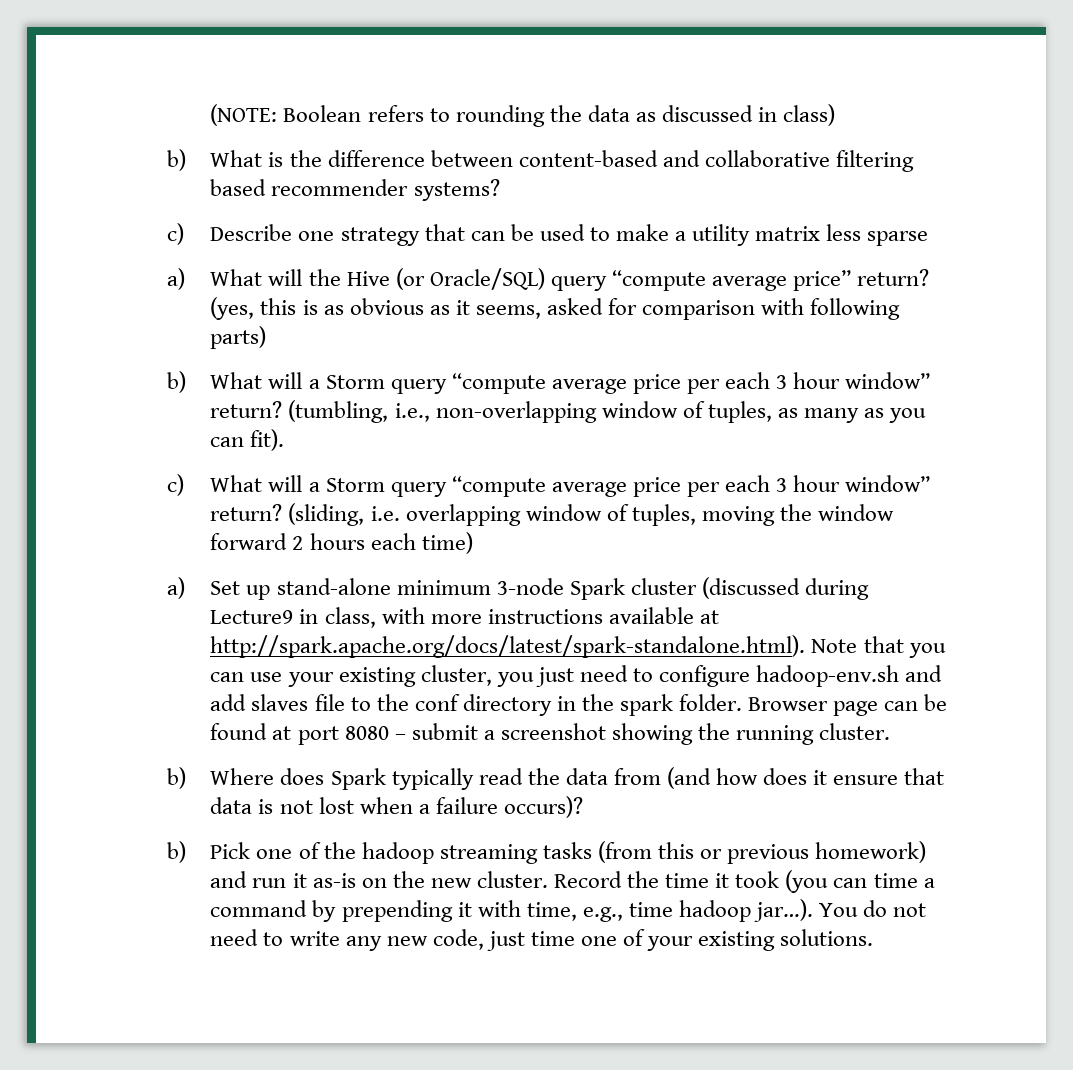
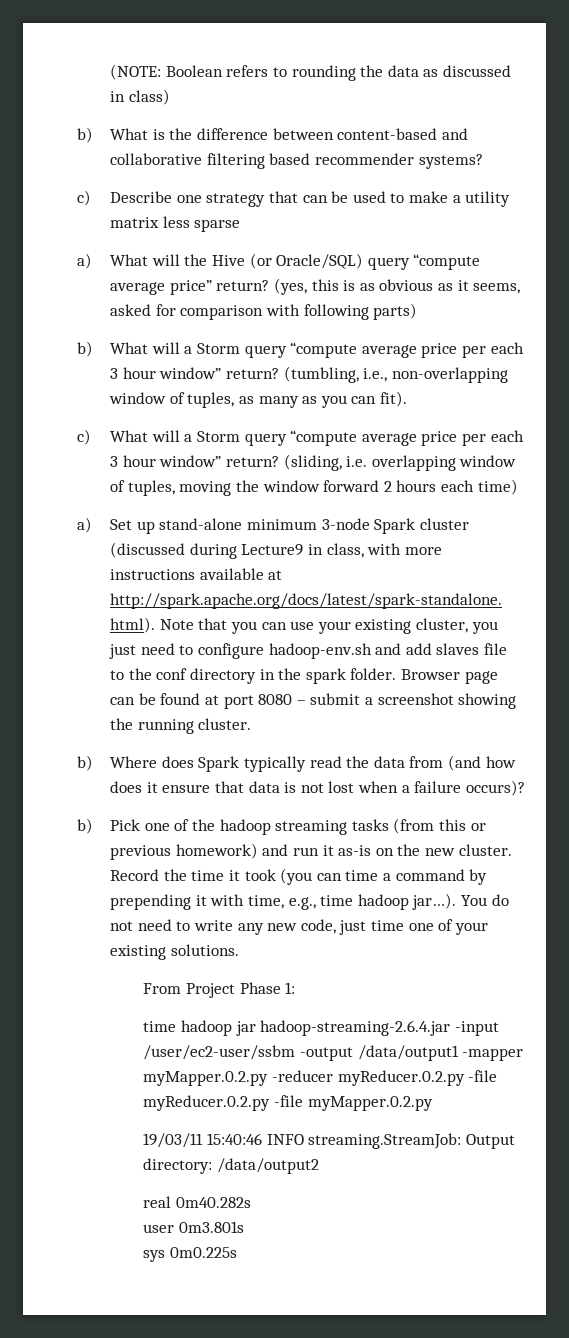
+ From Project Phase 1:
+ time hadoop jar hadoop-streaming-2.6.4.jar -input /user/ec2-user/ssbm -output /data/output1 -mapper myMapper.0.2.py -reducer myReducer.0.2.py -file myReducer.0.2.py -file myMapper.0.2.py
+ 19/03/11 15:40:46 INFO streaming.StreamJob: Output directory: /data/output2
+ real 0m40.282s
+ user 0m3.801s
+ sys 0m0.225s

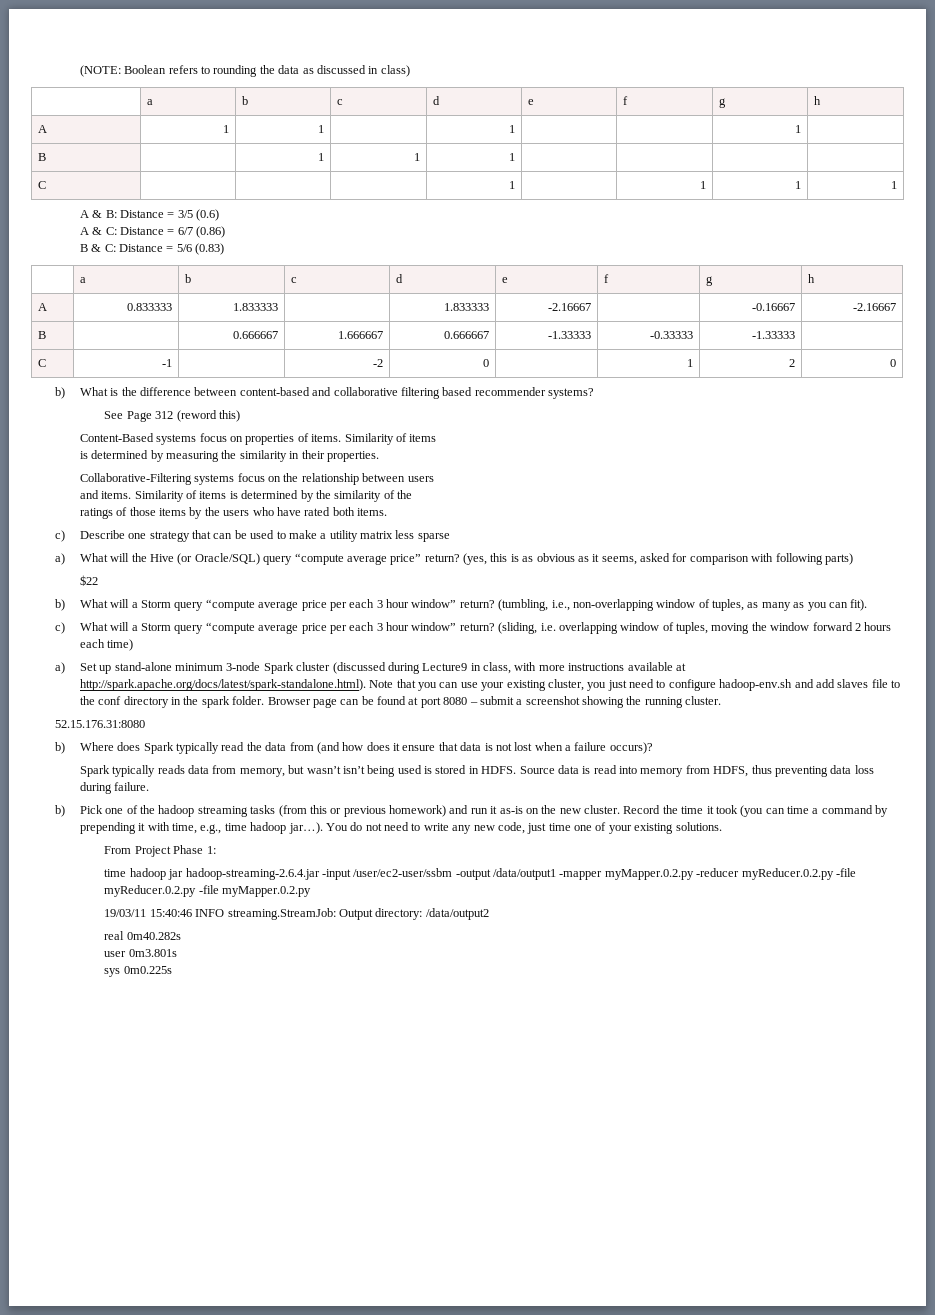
  (NOTE: Boolean refers to rounding the data as discussed in class)
+ | a | b | c | d | e | f | g | h
+ A | 1 | 1 | | 1 | | | 1 |
+ B | | 1 | 1 | 1 | | | |
+ C | | | | 1 | | 1 | 1 | 1
+ A & B: Distance = 3/5 (0.6)
+ A & C: Distance = 6/7 (0.86)
+ B & C: Distance = 5/6 (0.83)
+ | a | b | c | d | e | f | g | h
+ A | 0.833333 | 1.833333 | | 1.833333 | -2.16667 | | -0.16667 | -2.16667
+ B | | 0.666667 | 1.666667 | 0.666667 | -1.33333 | -0.33333 | -1.33333 |
+ C | -1 | | -2 | 0 | | 1 | 2 | 0
+ See Page 312 (reword this)
+ Content-Based systems focus on properties of items. Similarity of items
+ is determined by measuring the similarity in their properties.
+ Collaborative-Filtering systems focus on the relationship between users
+ and items. Similarity of items is determined by the similarity of the
+ ratings of those items by the users who have rated both items.
+ $22
+ 52.15.176.31:8080
+ Spark typically reads data from memory, but wasn’t isn’t being used is stored in HDFS. Source data is read into memory from HDFS, thus preventing data loss during failure.

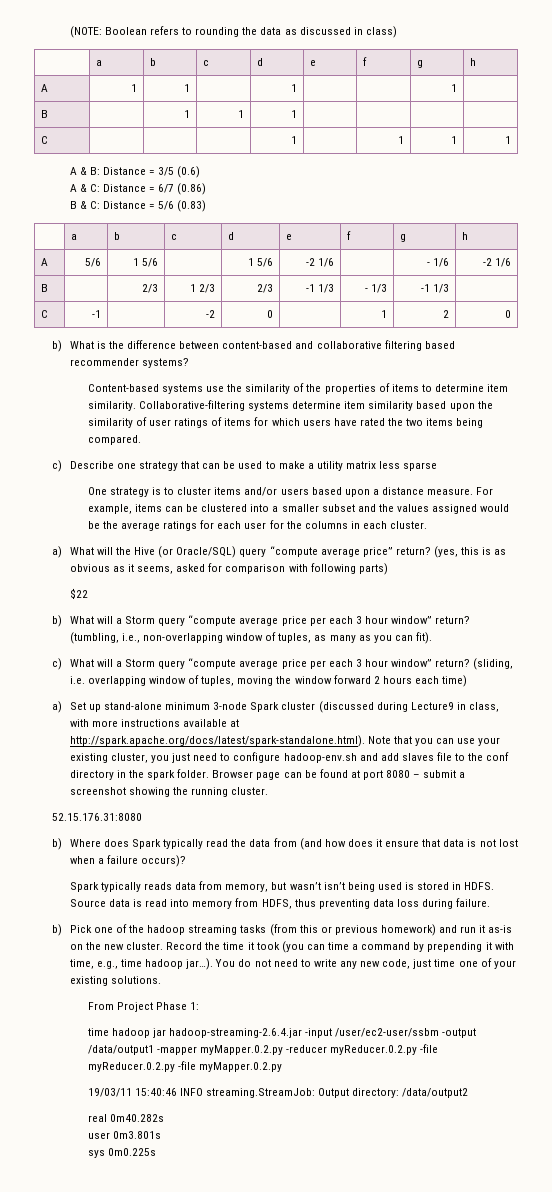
- A | 0.833333 | 1.833333 | | 1.833333 | -2.16667 | | -0.16667 | -2.16667
- B | | 0.666667 | 1.666667 | 0.666667 | -1.33333 | -0.33333 | -1.33333 |
+ A | 5/6 | 1 5/6 | | 1 5/6 | -2 1/6 | | - 1/6 | -2 1/6
+ B | | 2/3 | 1 2/3 | 2/3 | -1 1/3 | - 1/3 | -1 1/3 |
- See Page 312 (reword this)
- Content-Based systems focus on properties of items. Similarity of items
- is determined by measuring the similarity in their properties.
- Collaborative-Filtering systems focus on the relationship between users
- and items. Similarity of items is determined by the similarity of the
- ratings of those items by the users who have rated both items.
+ Content-based systems use the similarity of the properties of items to determine item similarity. Collaborative-filtering systems determine item similarity based upon the similarity of user ratings of items for which users have rated the two items being compared.
+ One strategy is to cluster items and/or users based upon a distance measure. For example, items can be clustered into a smaller subset and the values assigned would be the average ratings for each user for the columns in each cluster.

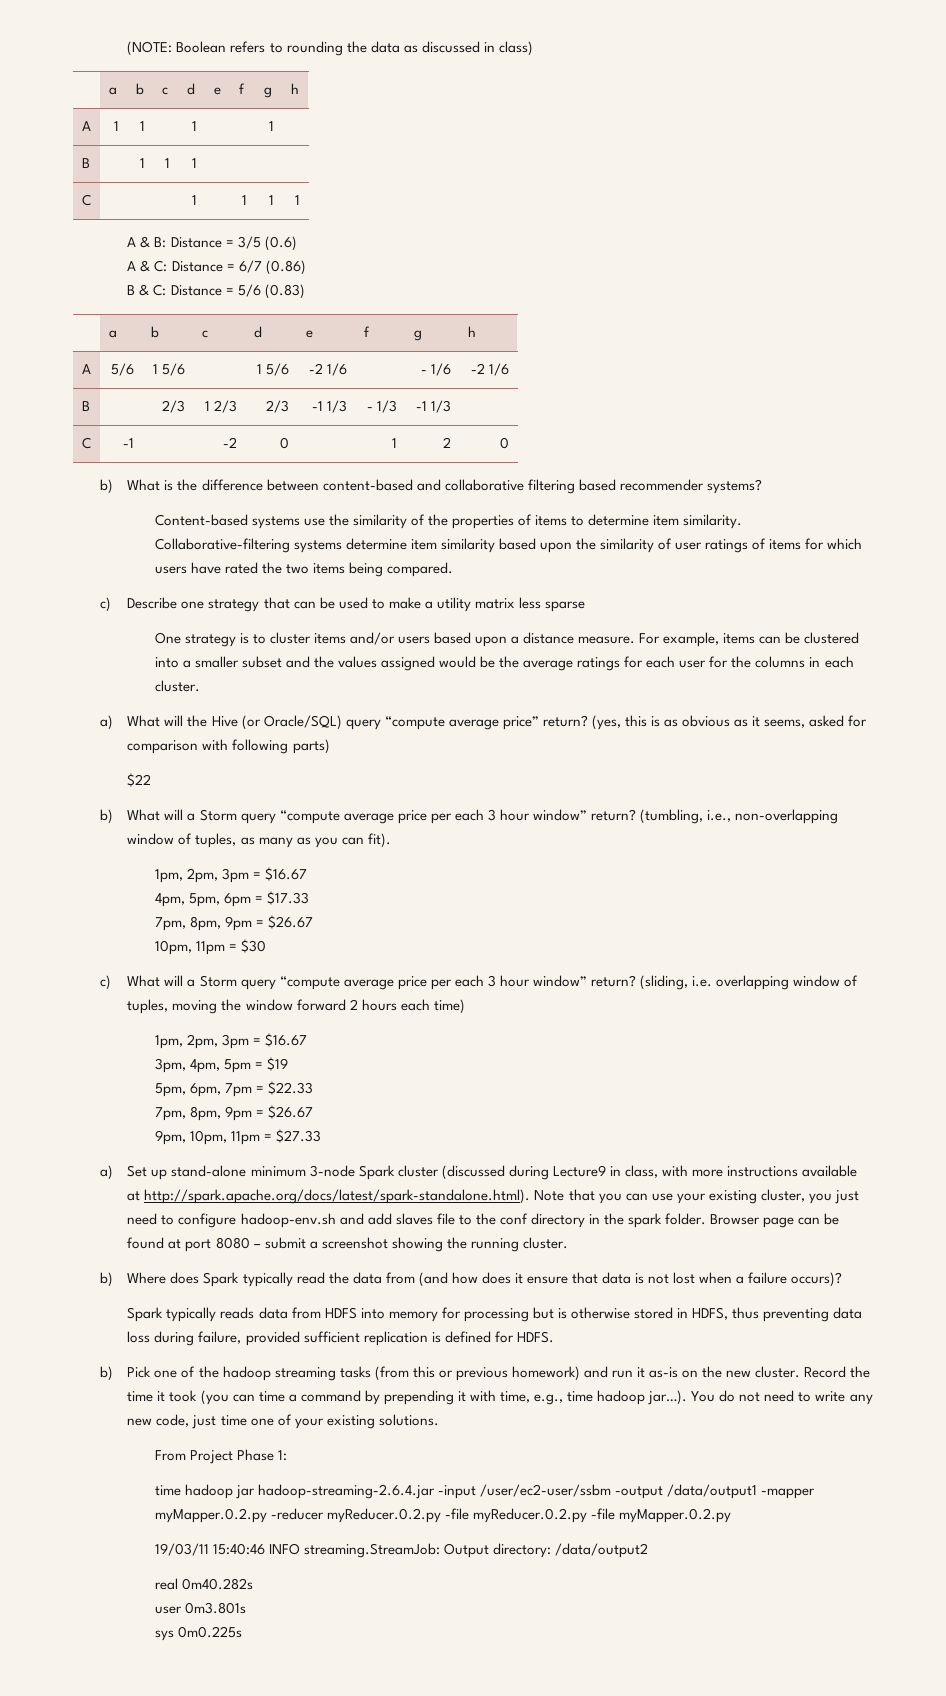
  (tumbling, i.e., non-overlapping window of tuples, as many as you can fit).
+ 1pm, 2pm, 3pm = $16.67
+ 4pm, 5pm, 6pm = $17.33
+ 7pm, 8pm, 9pm = $26.67
+ 10pm, 11pm = $30
  (sliding, i.e. overlapping window of tuples, moving the window forward 2 hours each time)
+ 1pm, 2pm, 3pm = $16.67
+ 3pm, 4pm, 5pm = $19
+ 5pm, 6pm, 7pm = $22.33
+ 7pm, 8pm, 9pm = $26.67
+ 9pm, 10pm, 11pm = $27.33
- 52.15.176.31:8080
- Spark typically reads data from memory, but wasn’t isn’t being used is stored in HDFS. Source data is read into memory from HDFS, thus preventing data loss during failure.
+ Spark typically reads data from HDFS into memory for processing but is otherwise stored in HDFS, thus preventing data loss during failure, provided sufficient replication is defined for HDFS.

